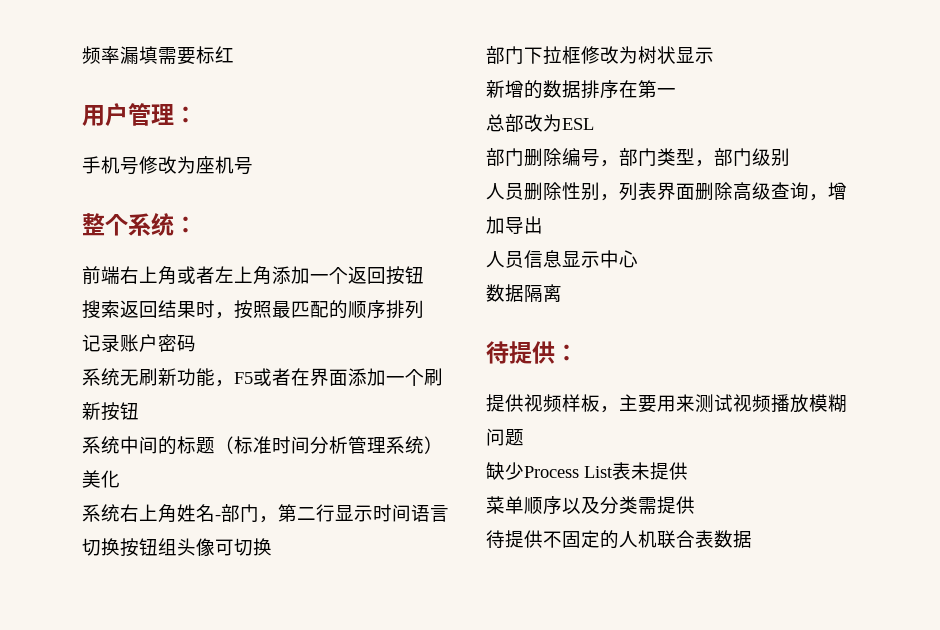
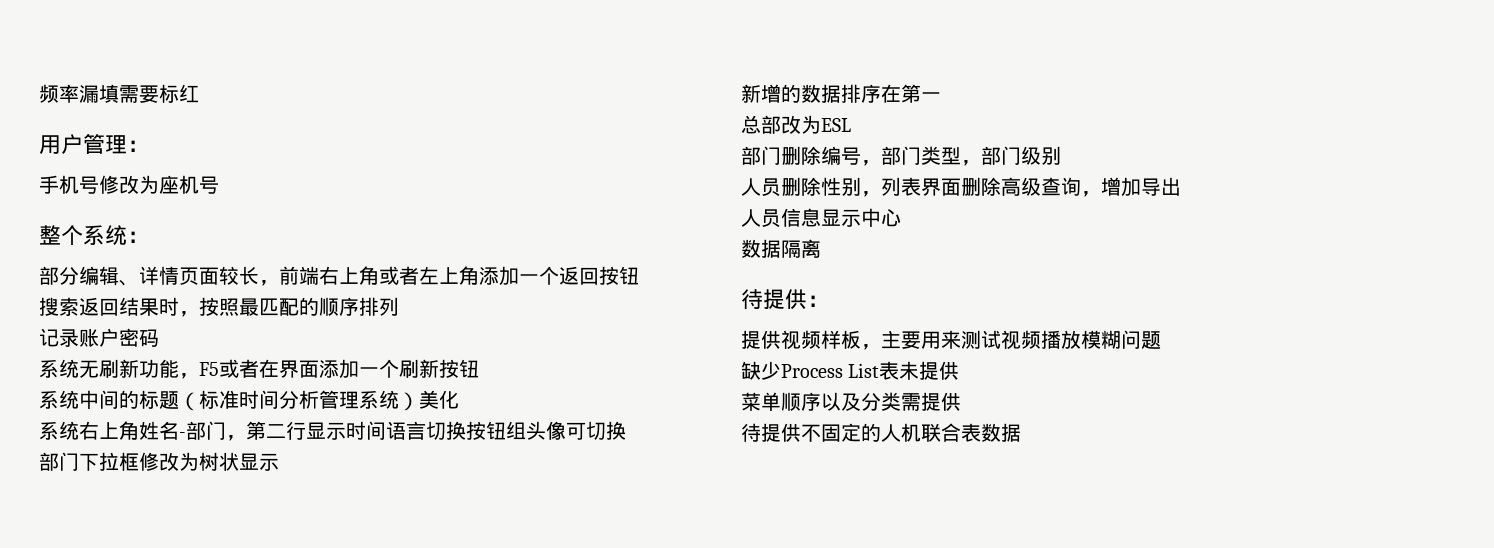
- 前端右上角或者左上角添加一个返回按钮
+ 部分编辑、详情页面较长，前端右上角或者左上角添加一个返回按钮

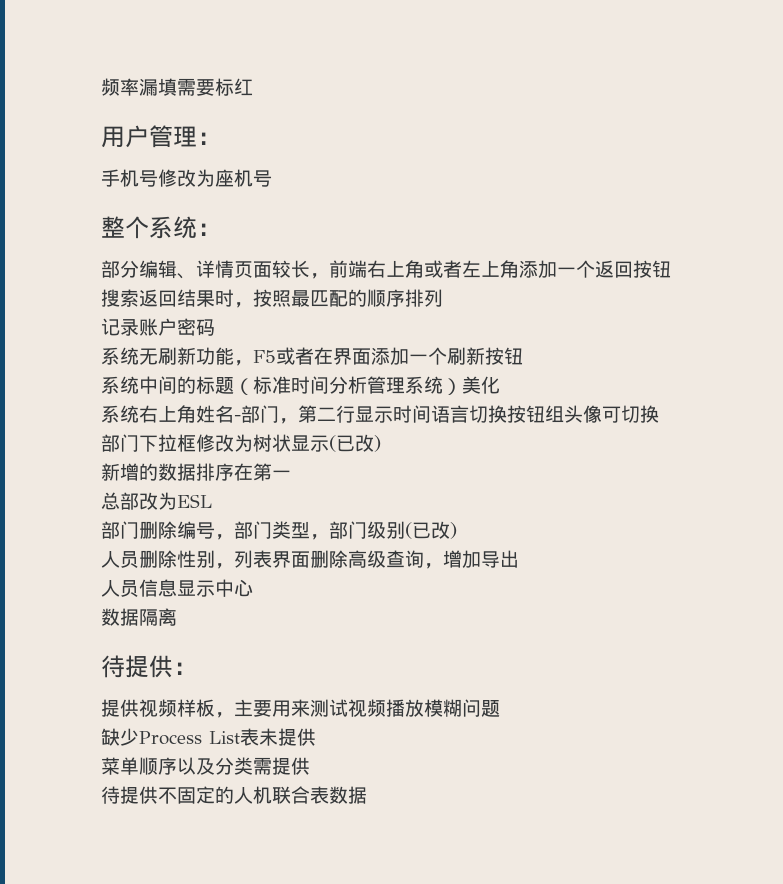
- 部门下拉框修改为树状显示
+ 部门下拉框修改为树状显示(已改)
- 部门删除编号，部门类型，部门级别
+ 部门删除编号，部门类型，部门级别(已改)

